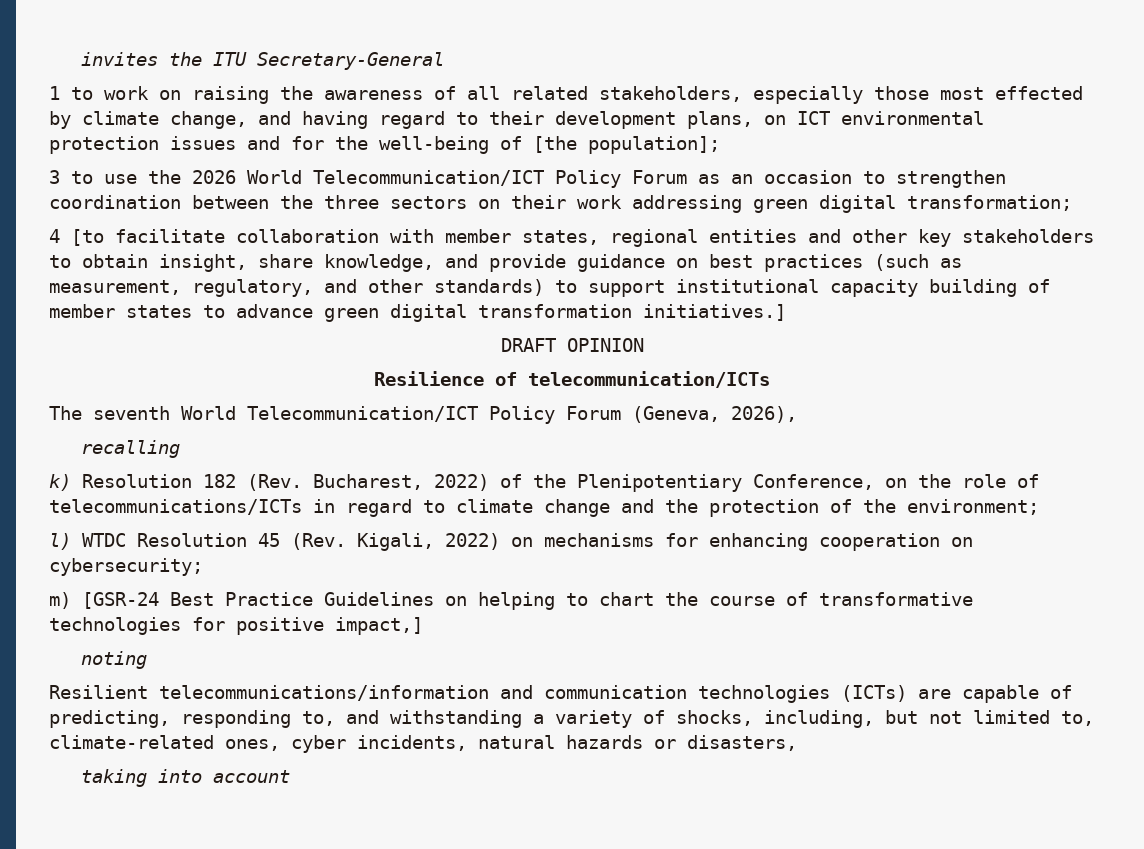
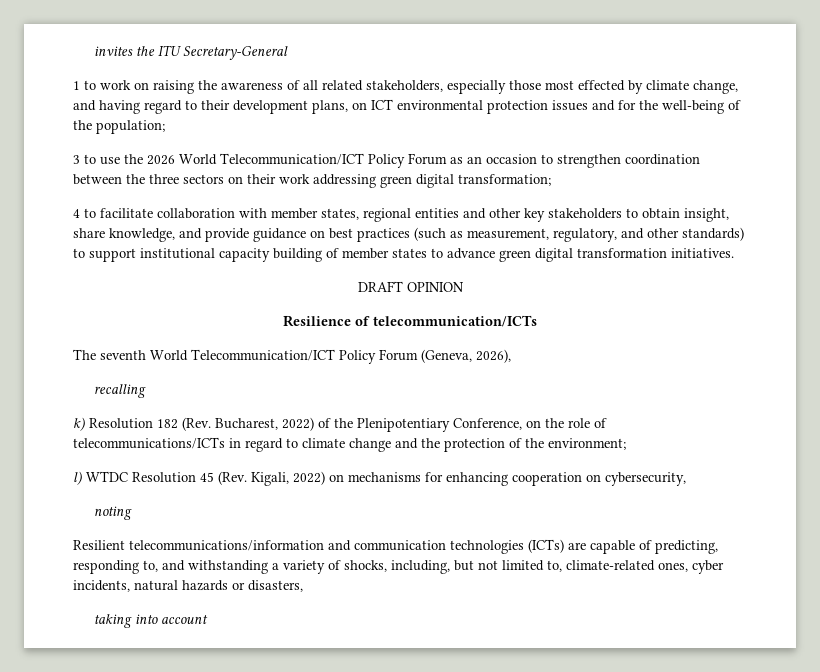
- 1 to work on raising the awareness of all related stakeholders, especially those most effected by climate change, and having regard to their development plans, on ICT environmental protection issues and for the well-being of [the population];
+ 1 to work on raising the awareness of all related stakeholders, especially those most effected by climate change, and having regard to their development plans, on ICT environmental protection issues and for the well-being of the population;
- 4 [to facilitate collaboration with member states, regional entities and other key stakeholders to obtain insight, share knowledge, and provide guidance on best practices (such as measurement, regulatory, and other standards) to support institutional capacity building of member states to advance green digital transformation initiatives.]
+ 4 to facilitate collaboration with member states, regional entities and other key stakeholders to obtain insight, share knowledge, and provide guidance on best practices (such as measurement, regulatory, and other standards) to support institutional capacity building of member states to advance green digital transformation initiatives.
- l) WTDC Resolution 45 (Rev. Kigali, 2022) on mechanisms for enhancing cooperation on cybersecurity;
- m) [GSR-24 Best Practice Guidelines on helping to chart the course of transformative technologies for positive impact,]
+ l) WTDC Resolution 45 (Rev. Kigali, 2022) on mechanisms for enhancing cooperation on cybersecurity,

